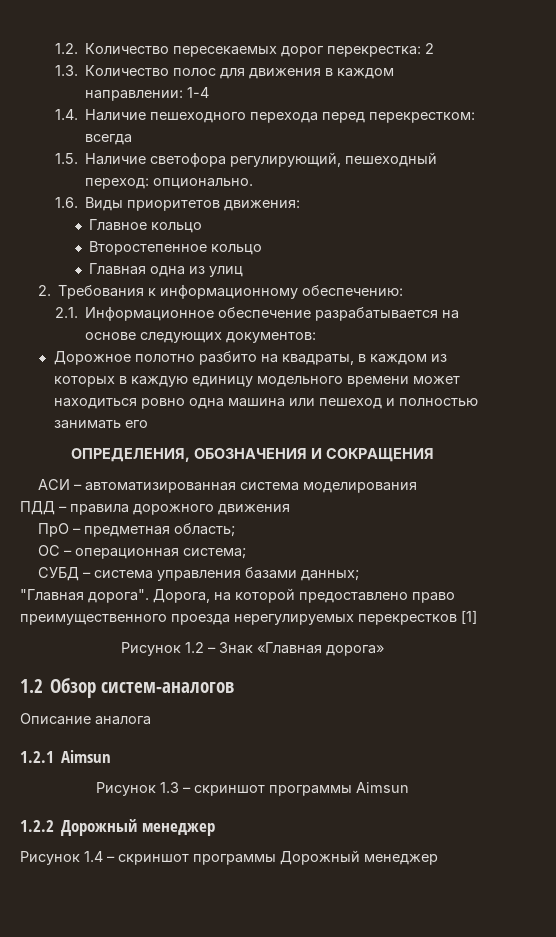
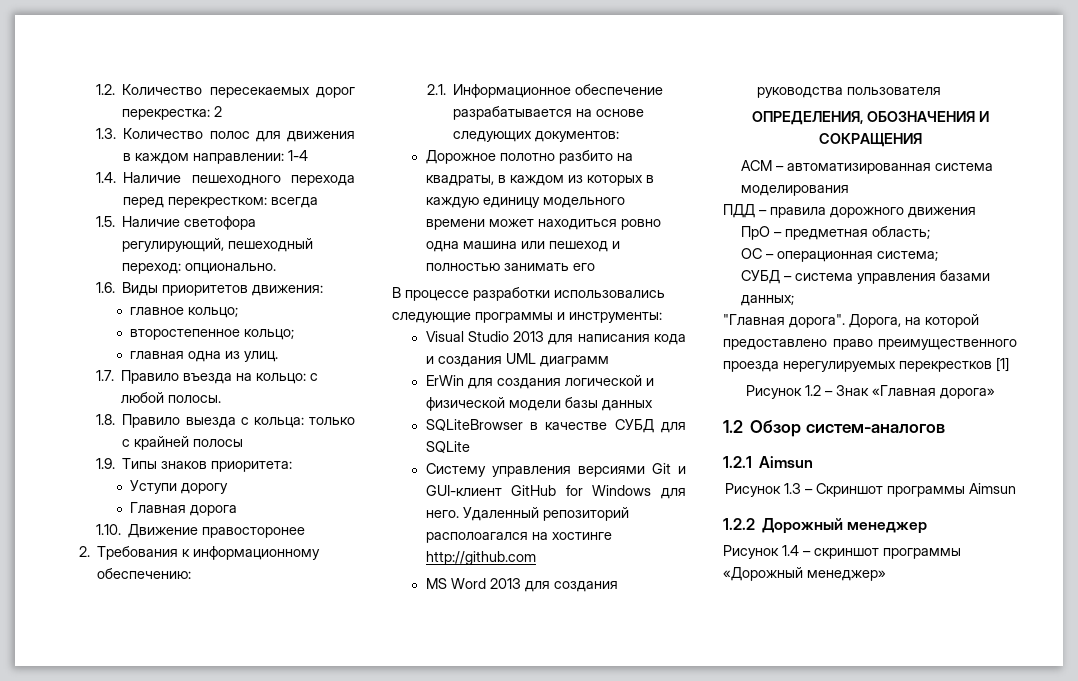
- Главное кольцо
- Второстепенное кольцо
- Главная одна из улиц
+ главное кольцо;
+ второстепенное кольцо;
+ главная одна из улиц.
+ 1.7. Правило въезда на кольцо: с любой полосы.
+ 1.8. Правило выезда с кольца: только с крайней полосы
+ 1.9. Типы знаков приоритета:
+ Уступи дорогу
+ Главная дорога
+ 1.10. Движение правосторонее
+ В процессе разработки использовались следующие программы и инструменты:
+ Visual Studio 2013 для написания кода и создания UML диаграмм
+ ErWin для создания логической и физической модели базы данных
+ SQLiteBrowser в качестве СУБД для SQLite
+ Систему управления версиями Git и GUI-клиент GitHub for Windows для него. Удаленный репозиторий располоагался на хостинге http://github.com
+ MS Word 2013 для создания руководства пользователя
- АСИ – автоматизированная система моделирования
+ АСМ – автоматизированная система моделирования
- Описание аналога
- Рисунок 1.3 – скриншот программы Aimsun
+ Рисунок 1.3 – Скриншот программы Aimsun
- Рисунок 1.4 – скриншот программы Дорожный менеджер
+ Рисунок 1.4 – скриншот программы «Дорожный менеджер»

